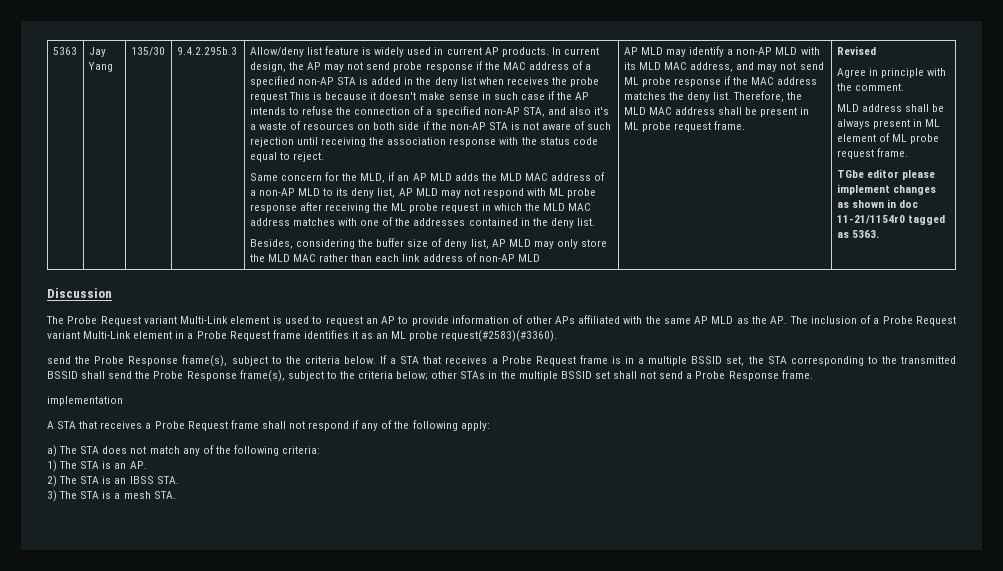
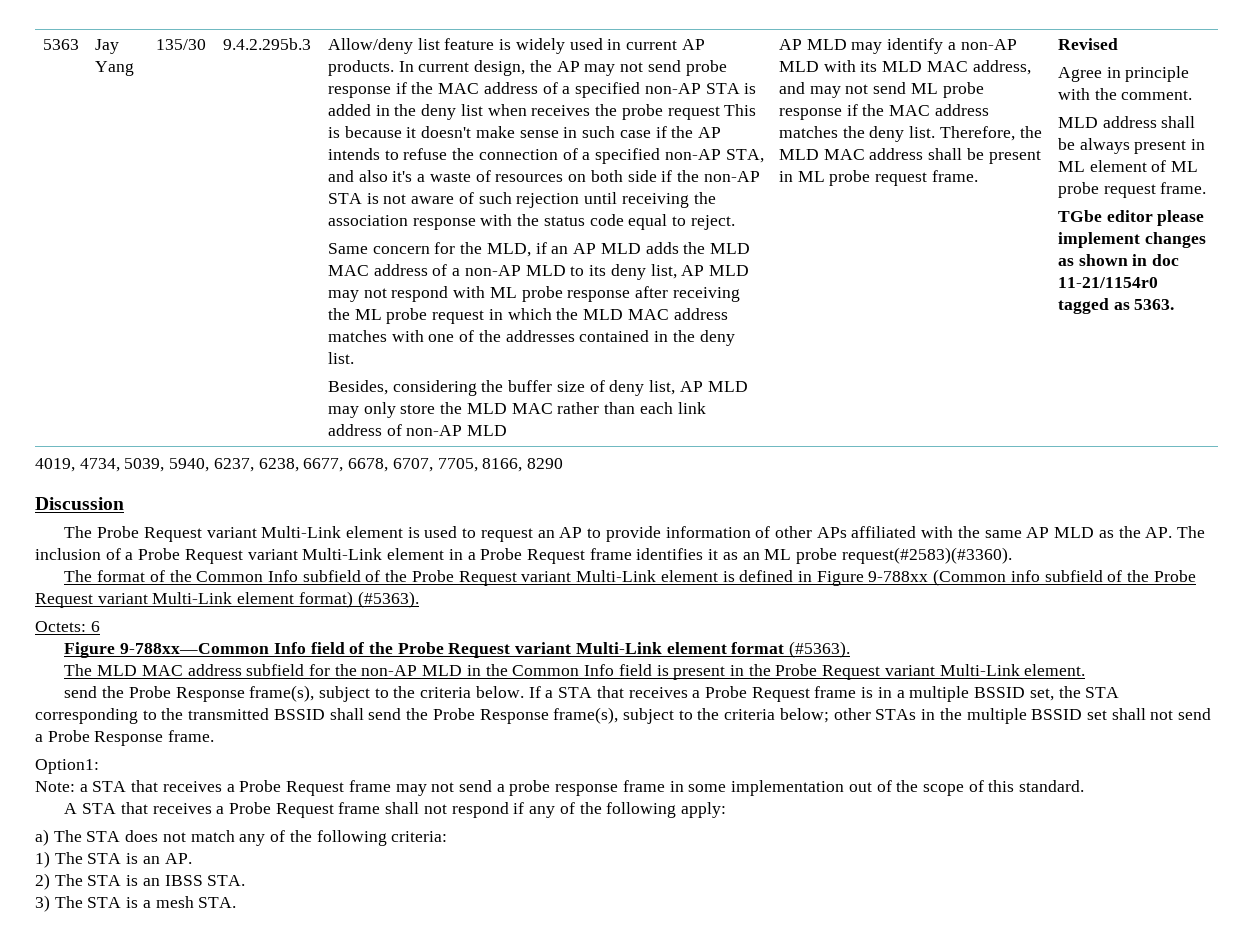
+ 4019, 4734, 5039, 5940, 6237, 6238, 6677, 6678, 6707, 7705, 8166, 8290
+ The format of the Common Info subfield of the Probe Request variant Multi-Link element is defined in Figure 9-788xx (Common info subfield of the Probe Request variant Multi-Link element format) (#5363).
+ Octets: 6
+ Figure 9-788xx—Common Info field of the Probe Request variant Multi-Link element format (#5363).
+ The MLD MAC address subfield for the non-AP MLD in the Common Info field is present in the Probe Request variant Multi-Link element.
- implementation
+ Option1:
+ Note: a STA that receives a Probe Request frame may not send a probe response frame in some implementation out of the scope of this standard.

